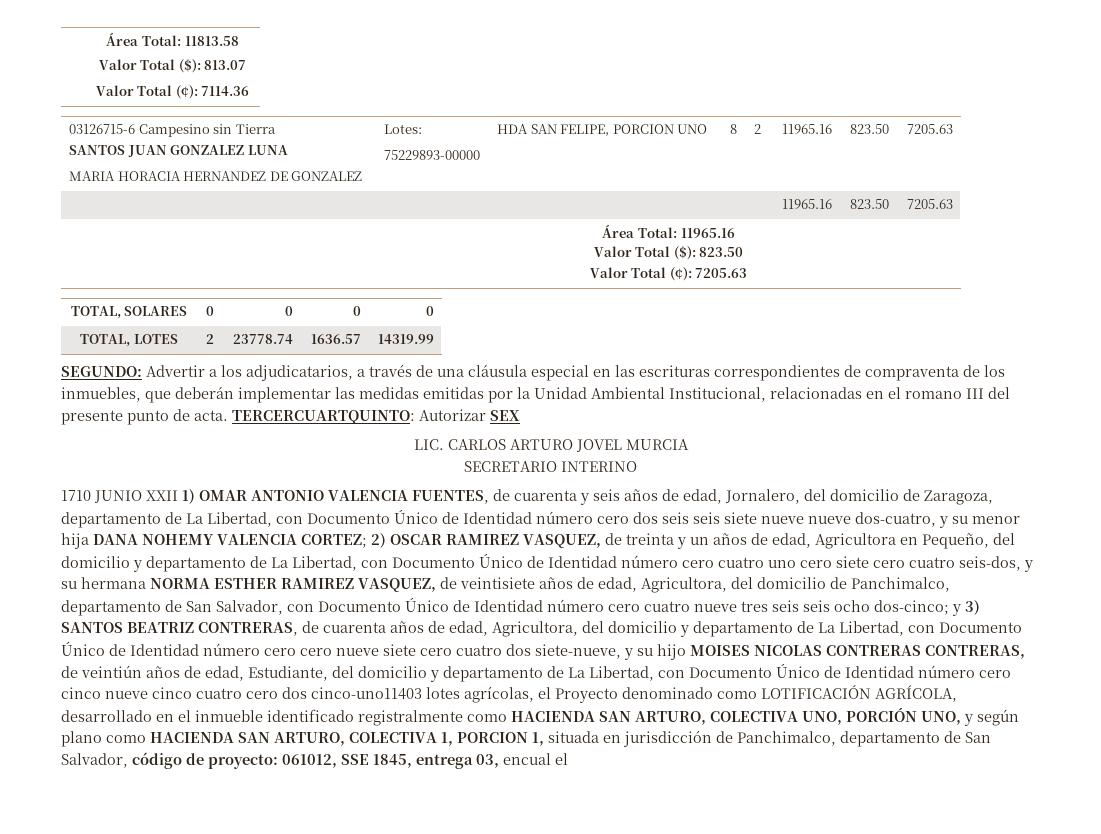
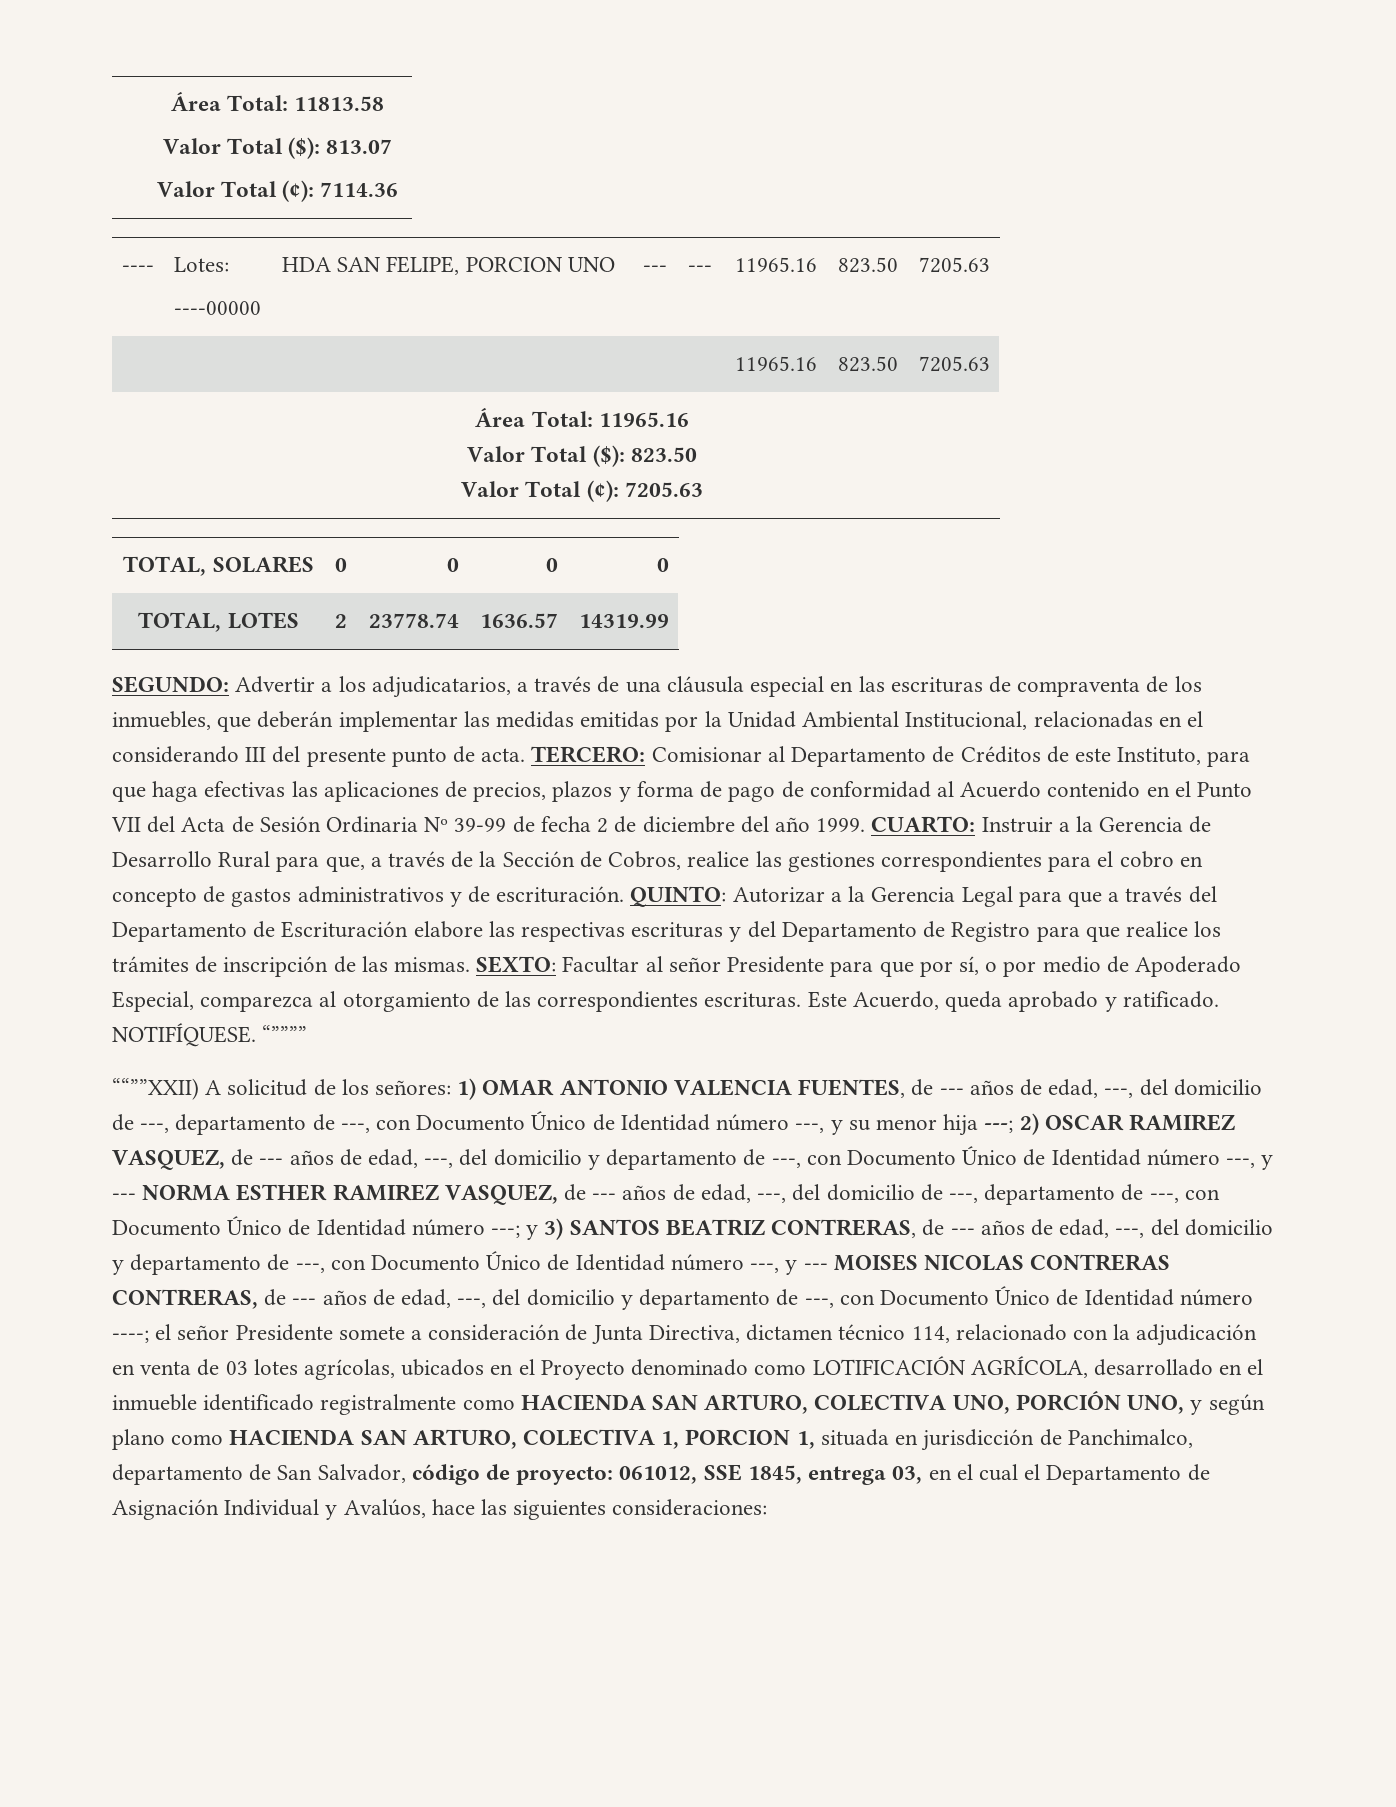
- 03126715-6 Campesino sin Tierra
- SANTOS JUAN GONZALEZ LUNA
- MARIA HORACIA HERNANDEZ DE GONZALEZ | Lotes:
- 75229893-00000 | HDA SAN FELIPE, PORCION UNO | 8 | 2 | 11965.16 | 823.50 | 7205.63
+ ---- | Lotes:
+ ----00000 | HDA SAN FELIPE, PORCION UNO | --- | --- | 11965.16 | 823.50 | 7205.63
- SEGUNDO: Advertir a los adjudicatarios, a través de una cláusula especial en las escrituras correspondientes de compraventa de los inmuebles, que deberán implementar las medidas emitidas por la Unidad Ambiental Institucional, relacionadas en el romano III del presente punto de acta.
+ SEGUNDO: Advertir a los adjudicatarios, a través de una cláusula especial en las escrituras de compraventa de los inmuebles, que deberán implementar las medidas emitidas por la Unidad Ambiental Institucional, relacionadas en el considerando III del presente punto de acta.
- TERCERCUARTQUINTO: Autorizar SEX
- LIC. CARLOS ARTURO JOVEL MURCIA
- SECRETARIO INTERINO
- 1710 JUNIO XXII 1) OMAR ANTONIO VALENCIA FUENTES, de cuarenta y seis años de edad, Jornalero, del domicilio de Zaragoza, departamento de La Libertad, con Documento Único de Identidad número cero dos seis seis siete nueve nueve dos-cuatro, y su menor hija DANA NOHEMY VALENCIA CORTEZ;
+ TERCERO: Comisionar al Departamento de Créditos de este Instituto, para que haga efectivas las aplicaciones de precios, plazos y forma de pago de conformidad al Acuerdo contenido en el Punto VII del Acta de Sesión Ordinaria Nº 39-99 de fecha 2 de diciembre del año 1999. CUARTO: Instruir a la Gerencia de Desarrollo Rural para que, a través de la Sección de Cobros, realice las gestiones correspondientes para el cobro en concepto de gastos administrativos y de escrituración. QUINTO: Autorizar a la Gerencia Legal para que a través del Departamento de Escrituración elabore las respectivas escrituras y del Departamento de Registro para que realice los trámites de inscripción de las mismas. SEXTO: Facultar al señor Presidente para que por sí, o por medio de Apoderado Especial, comparezca al otorgamiento de las correspondientes escrituras. Este Acuerdo, queda aprobado y ratificado. NOTIFÍQUESE. “””””
+ ““””XXII) A solicitud de los señores: 1) OMAR ANTONIO VALENCIA FUENTES, de --- años de edad, ---, del domicilio de ---, departamento de ---, con Documento Único de Identidad número ---, y su menor hija ---;
- 2) OSCAR RAMIREZ VASQUEZ, de treinta y un años de edad, Agricultora en Pequeño, del domicilio y departamento de La Libertad, con Documento Único de Identidad número cero cuatro uno cero siete cero cuatro seis-dos, y su hermana NORMA ESTHER RAMIREZ VASQUEZ, de veintisiete años de edad, Agricultora, del domicilio de Panchimalco, departamento de San Salvador, con Documento Único de Identidad número cero cuatro nueve tres seis seis ocho dos-cinco;
+ 2) OSCAR RAMIREZ VASQUEZ, de --- años de edad, ---, del domicilio y departamento de ---, con Documento Único de Identidad número ---, y --- NORMA ESTHER RAMIREZ VASQUEZ, de --- años de edad, ---, del domicilio de ---, departamento de ---, con Documento Único de Identidad número ---;
- y 3) SANTOS BEATRIZ CONTRERAS, de cuarenta años de edad, Agricultora, del domicilio y departamento de La Libertad, con Documento Único de Identidad número cero cero nueve siete cero cuatro dos siete-nueve, y su hijo MOISES NICOLAS CONTRERAS CONTRERAS, de veintiún años de edad, Estudiante, del domicilio y departamento de La Libertad, con Documento Único de Identidad número cero cinco nueve cinco cuatro cero dos cinco-uno11403 lotes agrícolas, el Proyecto denominado como LOTIFICACIÓN AGRÍCOLA, desarrollado en el inmueble identificado registralmente como HACIENDA SAN ARTURO, COLECTIVA UNO, PORCIÓN UNO, y según plano como HACIENDA SAN ARTURO, COLECTIVA 1, PORCION 1, situada en jurisdicción de Panchimalco, departamento de San Salvador, código de proyecto:
+ y 3) SANTOS BEATRIZ CONTRERAS, de --- años de edad, ---, del domicilio y departamento de ---, con Documento Único de Identidad número ---, y --- MOISES NICOLAS CONTRERAS CONTRERAS, de --- años de edad, ---, del domicilio y departamento de ---, con Documento Único de Identidad número ----; el señor Presidente somete a consideración de Junta Directiva, dictamen técnico 114, relacionado con la adjudicación en venta de 03 lotes agrícolas, ubicados en el Proyecto denominado como LOTIFICACIÓN AGRÍCOLA, desarrollado en el inmueble identificado registralmente como HACIENDA SAN ARTURO, COLECTIVA UNO, PORCIÓN UNO, y según plano como HACIENDA SAN ARTURO, COLECTIVA 1, PORCION 1, situada en jurisdicción de Panchimalco, departamento de San Salvador, código de proyecto:
- 061012, SSE 1845, entrega 03, encual el
+ 061012, SSE 1845, entrega 03, en el cual el Departamento de Asignación Individual y Avalúos, hace las siguientes consideraciones:

